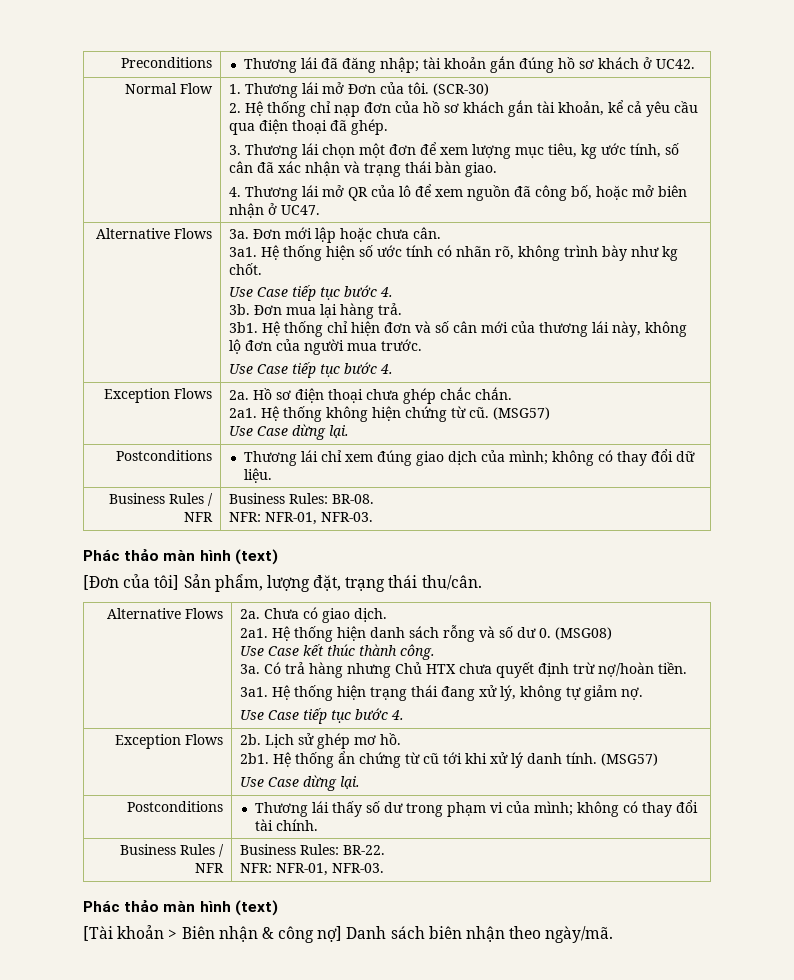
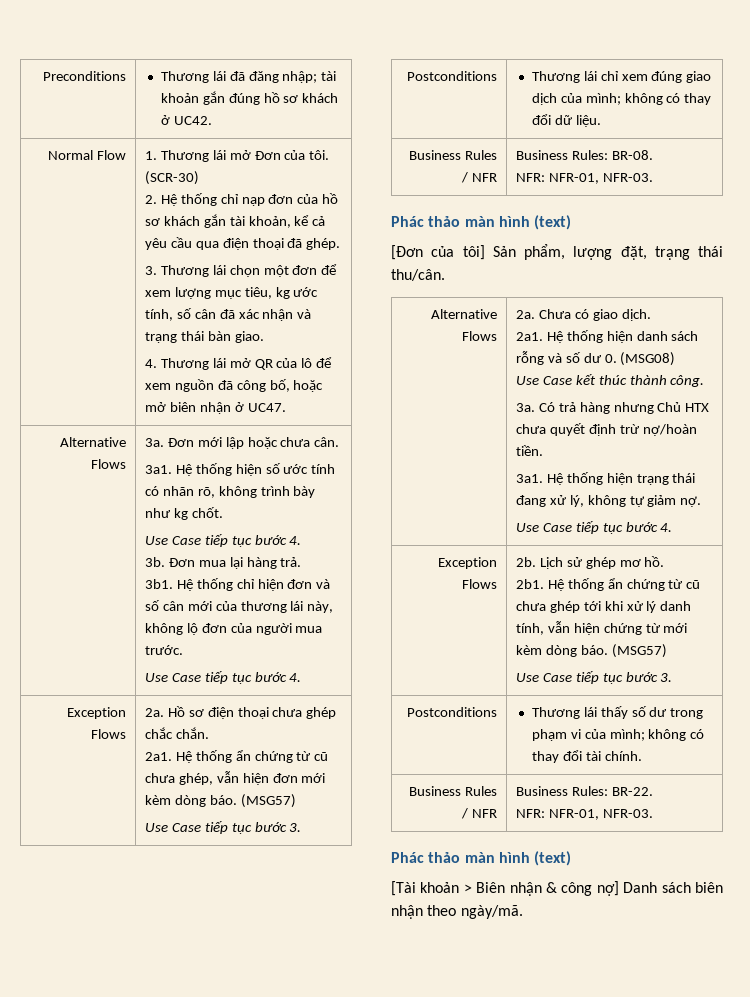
  Exception Flows | 2a. Hồ sơ điện thoại chưa ghép chắc chắn.
- 2a1. Hệ thống không hiện chứng từ cũ. (MSG57)
- Use Case dừng lại.
+ 2a1. Hệ thống ẩn chứng từ cũ chưa ghép, vẫn hiện đơn mới kèm dòng báo. (MSG57)
+ Use Case tiếp tục bước 3.
  Exception Flows | 2b. Lịch sử ghép mơ hồ.
- 2b1. Hệ thống ẩn chứng từ cũ tới khi xử lý danh tính. (MSG57)
- Use Case dừng lại.
+ 2b1. Hệ thống ẩn chứng từ cũ chưa ghép tới khi xử lý danh tính, vẫn hiện chứng từ mới kèm dòng báo. (MSG57)
+ Use Case tiếp tục bước 3.

